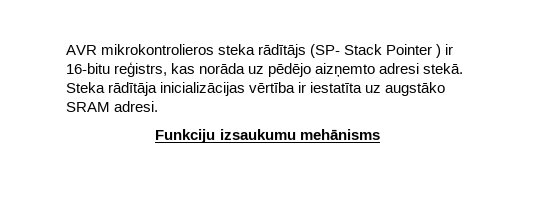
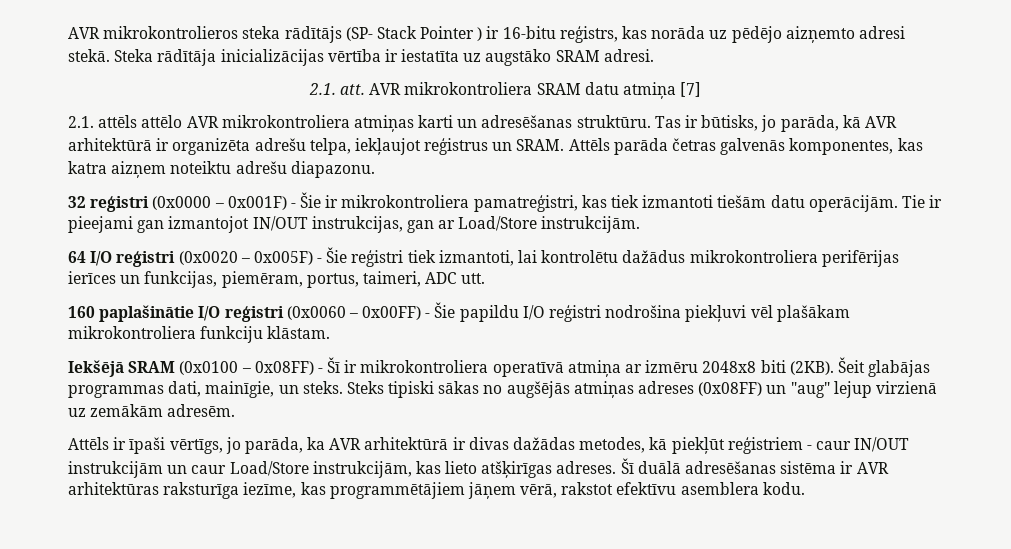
- Funkciju izsaukumu mehānisms
+ 2.1. att. AVR mikrokontroliera SRAM datu atmiņa [7]
+ 2.1. attēls attēlo AVR mikrokontroliera atmiņas karti un adresēšanas struktūru. Tas ir būtisks, jo parāda, kā AVR arhitektūrā ir organizēta adrešu telpa, iekļaujot reģistrus un SRAM. Attēls parāda četras galvenās komponentes, kas katra aizņem noteiktu adrešu diapazonu.
+ 32 reģistri (0x0000 – 0x001F) - Šie ir mikrokontroliera pamatreģistri, kas tiek izmantoti tiešām datu operācijām. Tie ir pieejami gan izmantojot IN/OUT instrukcijas, gan ar Load/Store instrukcijām.
+ 64 I/O reģistri (0x0020 – 0x005F) - Šie reģistri tiek izmantoti, lai kontrolētu dažādus mikrokontroliera perifērijas ierīces un funkcijas, piemēram, portus, taimeri, ADC utt.
+ 160 paplašinātie I/O reģistri (0x0060 – 0x00FF) - Šie papildu I/O reģistri nodrošina piekļuvi vēl plašākam mikrokontroliera funkciju klāstam.
+ Iekšējā SRAM (0x0100 – 0x08FF) - Šī ir mikrokontroliera operatīvā atmiņa ar izmēru 2048x8 biti (2KB). Šeit glabājas programmas dati, mainīgie, un steks. Steks tipiski sākas no augšējās atmiņas adreses (0x08FF) un "aug" lejup virzienā uz zemākām adresēm.
+ Attēls ir īpaši vērtīgs, jo parāda, ka AVR arhitektūrā ir divas dažādas metodes, kā piekļūt reģistriem - caur IN/OUT instrukcijām un caur Load/Store instrukcijām, kas lieto atšķirīgas adreses. Šī duālā adresēšanas sistēma ir AVR arhitektūras raksturīga iezīme, kas programmētājiem jāņem vērā, rakstot efektīvu asemblera kodu.

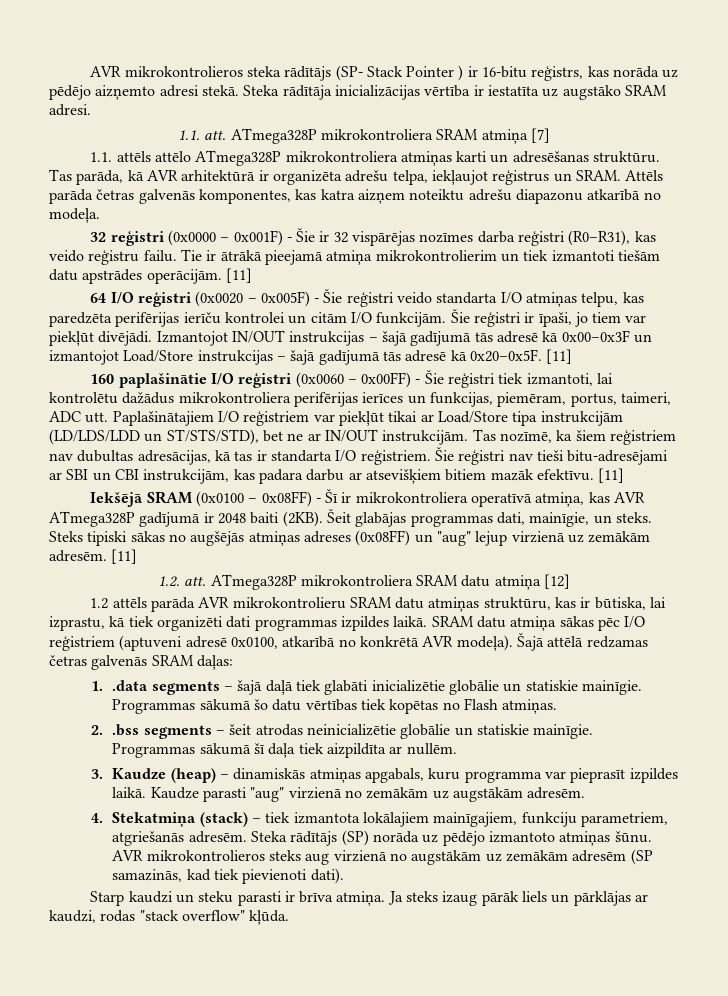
- 2.1. att. AVR mikrokontroliera SRAM datu atmiņa [7]
+ 1.1. att. ATmega328P mikrokontroliera SRAM atmiņa [7]
- 2.1. attēls attēlo AVR mikrokontroliera atmiņas karti un adresēšanas struktūru.
+ 1.1. attēls attēlo ATmega328P mikrokontroliera atmiņas karti un adresēšanas struktūru.
- Tas ir būtisks, jo parāda, kā AVR arhitektūrā ir organizēta adrešu telpa, iekļaujot reģistrus un SRAM.
+ Tas parāda, kā AVR arhitektūrā ir organizēta adrešu telpa, iekļaujot reģistrus un SRAM.
- Attēls parāda četras galvenās komponentes, kas katra aizņem noteiktu adrešu diapazonu.
+ Attēls parāda četras galvenās komponentes, kas katra aizņem noteiktu adrešu diapazonu atkarībā no modeļa.
- 32 reģistri (0x0000 – 0x001F) - Šie ir mikrokontroliera pamatreģistri, kas tiek izmantoti tiešām datu operācijām. Tie ir pieejami gan izmantojot IN/OUT instrukcijas, gan ar Load/Store instrukcijām.
+ 32 reģistri (0x0000 – 0x001F) - Šie ir 32 vispārējas nozīmes darba reģistri (R0–R31), kas veido reģistru failu. Tie ir ātrākā pieejamā atmiņa mikrokontrolierim un tiek izmantoti tiešām datu apstrādes operācijām. [11]
- 64 I/O reģistri (0x0020 – 0x005F) - Šie reģistri tiek izmantoti, lai kontrolētu dažādus mikrokontroliera perifērijas ierīces un funkcijas, piemēram, portus, taimeri, ADC utt.
- 160 paplašinātie I/O reģistri (0x0060 – 0x00FF) - Šie papildu I/O reģistri nodrošina piekļuvi vēl plašākam mikrokontroliera funkciju klāstam.
+ 64 I/O reģistri (0x0020 – 0x005F) - Šie reģistri veido standarta I/O atmiņas telpu, kas paredzēta perifērijas ierīču kontrolei un citām I/O funkcijām. Šie reģistri ir īpaši, jo tiem var piekļūt divējādi. Izmantojot IN/OUT instrukcijas – šajā gadījumā tās adresē kā 0x00–0x3F un izmantojot Load/Store instrukcijas – šajā gadījumā tās adresē kā 0x20–0x5F. [11]
+ 160 paplašinātie I/O reģistri (0x0060 – 0x00FF) - Šie reģistri tiek izmantoti, lai kontrolētu dažādus mikrokontroliera perifērijas ierīces un funkcijas, piemēram, portus, taimeri, ADC utt. Paplašinātajiem I/O reģistriem var piekļūt tikai ar Load/Store tipa instrukcijām (LD/LDS/LDD un ST/STS/STD), bet ne ar IN/OUT instrukcijām. Tas nozīmē, ka šiem reģistriem nav dubultas adresācijas, kā tas ir standarta I/O reģistriem. Šie reģistri nav tieši bitu-adresējami ar SBI un CBI instrukcijām, kas padara darbu ar atsevišķiem bitiem mazāk efektīvu. [11]
- Iekšējā SRAM (0x0100 – 0x08FF) - Šī ir mikrokontroliera operatīvā atmiņa ar izmēru 2048x8 biti (2KB).
+ Iekšējā SRAM (0x0100 – 0x08FF) - Šī ir mikrokontroliera operatīvā atmiņa, kas AVR ATmega328P gadījumā ir 2048 baiti (2KB).
- Steks tipiski sākas no augšējās atmiņas adreses (0x08FF) un "aug" lejup virzienā uz zemākām adresēm.
- Attēls ir īpaši vērtīgs, jo parāda, ka AVR arhitektūrā ir divas dažādas metodes, kā piekļūt reģistriem - caur IN/OUT instrukcijām un caur Load/Store instrukcijām, kas lieto atšķirīgas adreses. Šī duālā adresēšanas sistēma ir AVR arhitektūras raksturīga iezīme, kas programmētājiem jāņem vērā, rakstot efektīvu asemblera kodu.
+ Steks tipiski sākas no augšējās atmiņas adreses (0x08FF) un "aug" lejup virzienā uz zemākām adresēm. [11]
+ 1.2. att. ATmega328P mikrokontroliera SRAM datu atmiņa [12]
+ 1.2 attēls parāda AVR mikrokontrolieru SRAM datu atmiņas struktūru, kas ir būtiska, lai izprastu, kā tiek organizēti dati programmas izpildes laikā. SRAM datu atmiņa sākas pēc I/O reģistriem (aptuveni adresē 0x0100, atkarībā no konkrētā AVR modeļa). Šajā attēlā redzamas četras galvenās SRAM daļas:
+ 1. .data segments – šajā daļā tiek glabāti inicializētie globālie un statiskie mainīgie. Programmas sākumā šo datu vērtības tiek kopētas no Flash atmiņas.
+ 2. .bss segments – šeit atrodas neinicializētie globālie un statiskie mainīgie. Programmas sākumā šī daļa tiek aizpildīta ar nullēm.
+ 3. Kaudze (heap) – dinamiskās atmiņas apgabals, kuru programma var pieprasīt izpildes laikā. Kaudze parasti "aug" virzienā no zemākām uz augstākām adresēm.
+ 4. Stekatmiņa (stack) – tiek izmantota lokālajiem mainīgajiem, funkciju parametriem, atgriešanās adresēm. Steka rādītājs (SP) norāda uz pēdējo izmantoto atmiņas šūnu. AVR mikrokontrolieros steks aug virzienā no augstākām uz zemākām adresēm (SP samazinās, kad tiek pievienoti dati).
+ Starp kaudzi un steku parasti ir brīva atmiņa. Ja steks izaug pārāk liels un pārklājas ar kaudzi, rodas "stack overflow" kļūda.

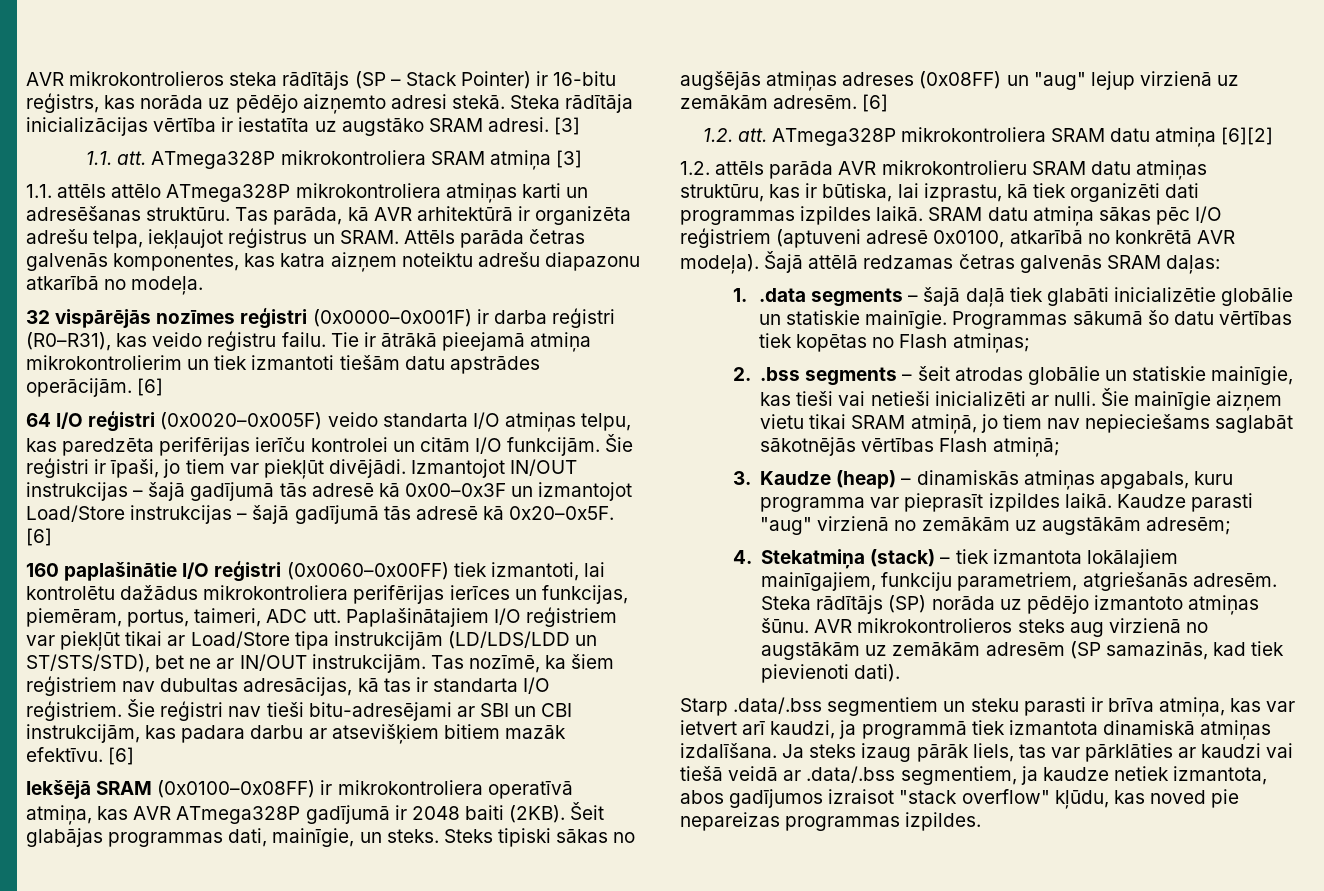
- AVR mikrokontrolieros steka rādītājs (SP- Stack Pointer ) ir 16-bitu reģistrs, kas norāda uz pēdējo aizņemto adresi stekā.
+ AVR mikrokontrolieros steka rādītājs (SP – Stack Pointer) ir 16-bitu reģistrs, kas norāda uz pēdējo aizņemto adresi stekā.
- Steka rādītāja inicializācijas vērtība ir iestatīta uz augstāko SRAM adresi.
+ Steka rādītāja inicializācijas vērtība ir iestatīta uz augstāko SRAM adresi. [3]
- ATmega328P mikrokontroliera SRAM atmiņa [7]
+ ATmega328P mikrokontroliera SRAM atmiņa [3]
- 32 reģistri (0x0000 – 0x001F) - Šie ir 32 vispārējas nozīmes darba reģistri (R0–R31), kas veido reģistru failu.
+ 32 vispārējās nozīmes reģistri (0x0000–0x001F) ir darba reģistri (R0–R31), kas veido reģistru failu.
- Tie ir ātrākā pieejamā atmiņa mikrokontrolierim un tiek izmantoti tiešām datu apstrādes operācijām. [11]
+ Tie ir ātrākā pieejamā atmiņa mikrokontrolierim un tiek izmantoti tiešām datu apstrādes operācijām. [6]
- 64 I/O reģistri (0x0020 – 0x005F) - Šie reģistri veido standarta I/O atmiņas telpu, kas paredzēta perifērijas ierīču kontrolei un citām I/O funkcijām.
+ 64 I/O reģistri (0x0020–0x005F) veido standarta I/O atmiņas telpu, kas paredzēta perifērijas ierīču kontrolei un citām I/O funkcijām.
- Izmantojot IN/OUT instrukcijas – šajā gadījumā tās adresē kā 0x00–0x3F un izmantojot Load/Store instrukcijas – šajā gadījumā tās adresē kā 0x20–0x5F. [11]
+ Izmantojot IN/OUT instrukcijas – šajā gadījumā tās adresē kā 0x00–0x3F un izmantojot Load/Store instrukcijas – šajā gadījumā tās adresē kā 0x20–0x5F. [6]
- 160 paplašinātie I/O reģistri (0x0060 – 0x00FF) - Šie reģistri tiek izmantoti, lai kontrolētu dažādus mikrokontroliera perifērijas ierīces un funkcijas, piemēram, portus, taimeri, ADC utt.
+ 160 paplašinātie I/O reģistri (0x0060–0x00FF) tiek izmantoti, lai kontrolētu dažādus mikrokontroliera perifērijas ierīces un funkcijas, piemēram, portus, taimeri, ADC utt.
- Šie reģistri nav tieši bitu-adresējami ar SBI un CBI instrukcijām, kas padara darbu ar atsevišķiem bitiem mazāk efektīvu. [11]
+ Šie reģistri nav tieši bitu-adresējami ar SBI un CBI instrukcijām, kas padara darbu ar atsevišķiem bitiem mazāk efektīvu. [6]
- Iekšējā SRAM (0x0100 – 0x08FF) - Šī ir mikrokontroliera operatīvā atmiņa, kas AVR ATmega328P gadījumā ir 2048 baiti (2KB).
+ Iekšējā SRAM (0x0100–0x08FF) ir mikrokontroliera operatīvā atmiņa, kas AVR ATmega328P gadījumā ir 2048 baiti (2KB).
- Steks tipiski sākas no augšējās atmiņas adreses (0x08FF) un "aug" lejup virzienā uz zemākām adresēm. [11]
+ Steks tipiski sākas no augšējās atmiņas adreses (0x08FF) un "aug" lejup virzienā uz zemākām adresēm. [6]
- ATmega328P mikrokontroliera SRAM datu atmiņa [12]
- 1.2 attēls parāda AVR mikrokontrolieru SRAM datu atmiņas struktūru, kas ir būtiska, lai izprastu, kā tiek organizēti dati programmas izpildes laikā.
+ ATmega328P mikrokontroliera SRAM datu atmiņa [6][2]
+ 1.2. attēls parāda AVR mikrokontrolieru SRAM datu atmiņas struktūru, kas ir būtiska, lai izprastu, kā tiek organizēti dati programmas izpildes laikā.
- Programmas sākumā šo datu vērtības tiek kopētas no Flash atmiņas.
+ Programmas sākumā šo datu vērtības tiek kopētas no Flash atmiņas;
- 2. .bss segments – šeit atrodas neinicializētie globālie un statiskie mainīgie. Programmas sākumā šī daļa tiek aizpildīta ar nullēm.
+ 2. .bss segments – šeit atrodas globālie un statiskie mainīgie, kas tieši vai netieši inicializēti ar nulli. Šie mainīgie aizņem vietu tikai SRAM atmiņā, jo tiem nav nepieciešams saglabāt sākotnējās vērtības Flash atmiņā;
- Kaudze parasti "aug" virzienā no zemākām uz augstākām adresēm.
+ Kaudze parasti "aug" virzienā no zemākām uz augstākām adresēm;
- Starp kaudzi un steku parasti ir brīva atmiņa. Ja steks izaug pārāk liels un pārklājas ar kaudzi, rodas "stack overflow" kļūda.
+ Starp .data/.bss segmentiem un steku parasti ir brīva atmiņa, kas var ietvert arī kaudzi, ja programmā tiek izmantota dinamiskā atmiņas izdalīšana. Ja steks izaug pārāk liels, tas var pārklāties ar kaudzi vai tiešā veidā ar .data/.bss segmentiem, ja kaudze netiek izmantota, abos gadījumos izraisot "stack overflow" kļūdu, kas noved pie nepareizas programmas izpildes.

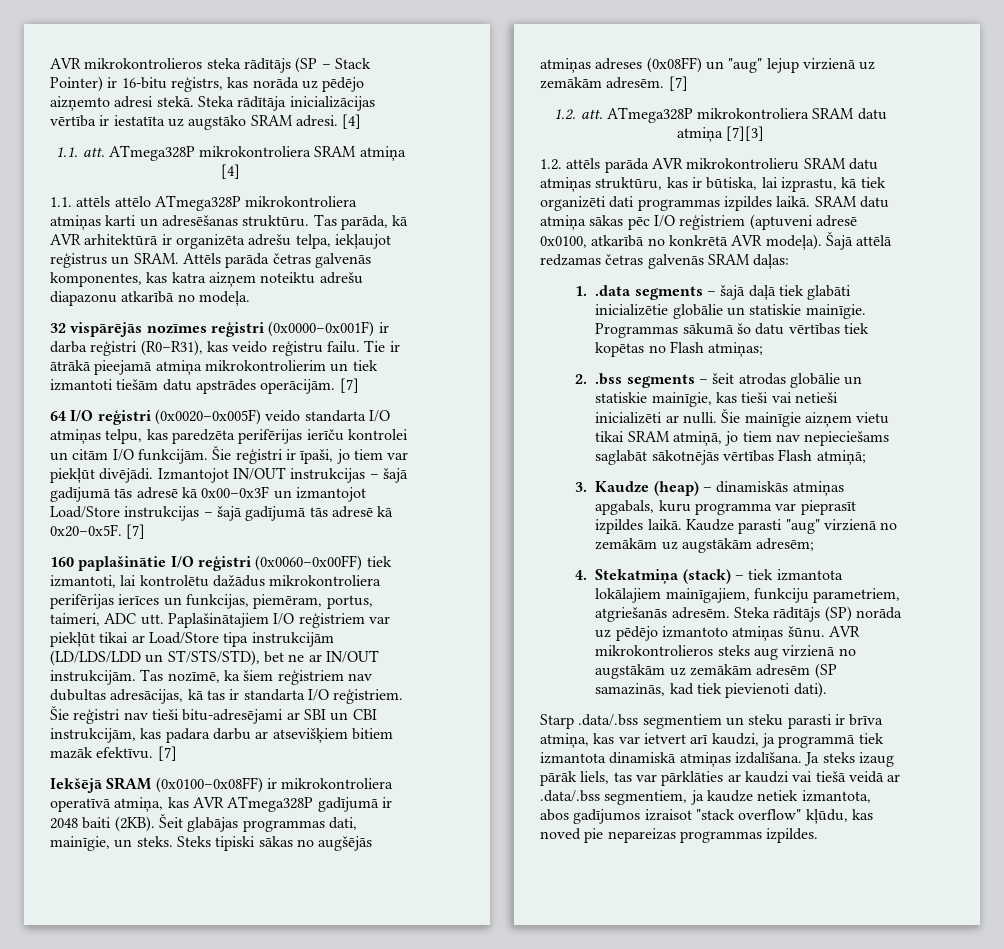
- Steka rādītāja inicializācijas vērtība ir iestatīta uz augstāko SRAM adresi. [3]
+ Steka rādītāja inicializācijas vērtība ir iestatīta uz augstāko SRAM adresi. [4]
- ATmega328P mikrokontroliera SRAM atmiņa [3]
+ ATmega328P mikrokontroliera SRAM atmiņa [4]
- Tie ir ātrākā pieejamā atmiņa mikrokontrolierim un tiek izmantoti tiešām datu apstrādes operācijām. [6]
+ Tie ir ātrākā pieejamā atmiņa mikrokontrolierim un tiek izmantoti tiešām datu apstrādes operācijām. [7]
- Izmantojot IN/OUT instrukcijas – šajā gadījumā tās adresē kā 0x00–0x3F un izmantojot Load/Store instrukcijas – šajā gadījumā tās adresē kā 0x20–0x5F. [6]
+ Izmantojot IN/OUT instrukcijas – šajā gadījumā tās adresē kā 0x00–0x3F un izmantojot Load/Store instrukcijas – šajā gadījumā tās adresē kā 0x20–0x5F. [7]
- Šie reģistri nav tieši bitu-adresējami ar SBI un CBI instrukcijām, kas padara darbu ar atsevišķiem bitiem mazāk efektīvu. [6]
+ Šie reģistri nav tieši bitu-adresējami ar SBI un CBI instrukcijām, kas padara darbu ar atsevišķiem bitiem mazāk efektīvu. [7]
- Steks tipiski sākas no augšējās atmiņas adreses (0x08FF) un "aug" lejup virzienā uz zemākām adresēm. [6]
+ Steks tipiski sākas no augšējās atmiņas adreses (0x08FF) un "aug" lejup virzienā uz zemākām adresēm. [7]
- ATmega328P mikrokontroliera SRAM datu atmiņa [6][2]
+ ATmega328P mikrokontroliera SRAM datu atmiņa [7][3]

